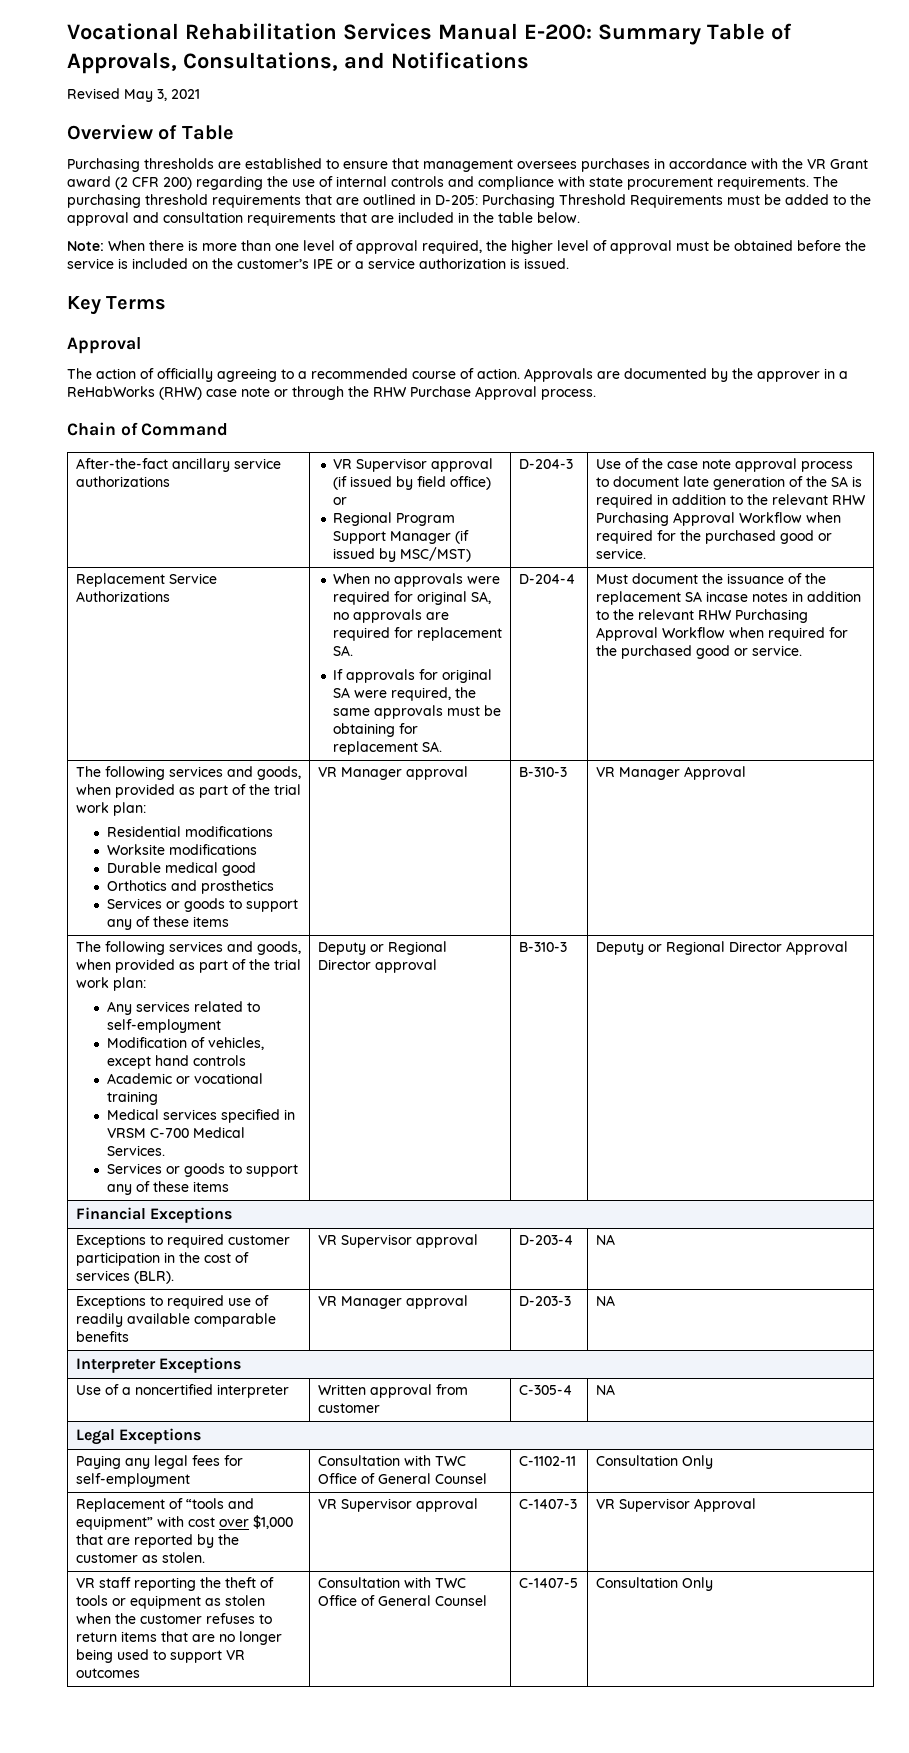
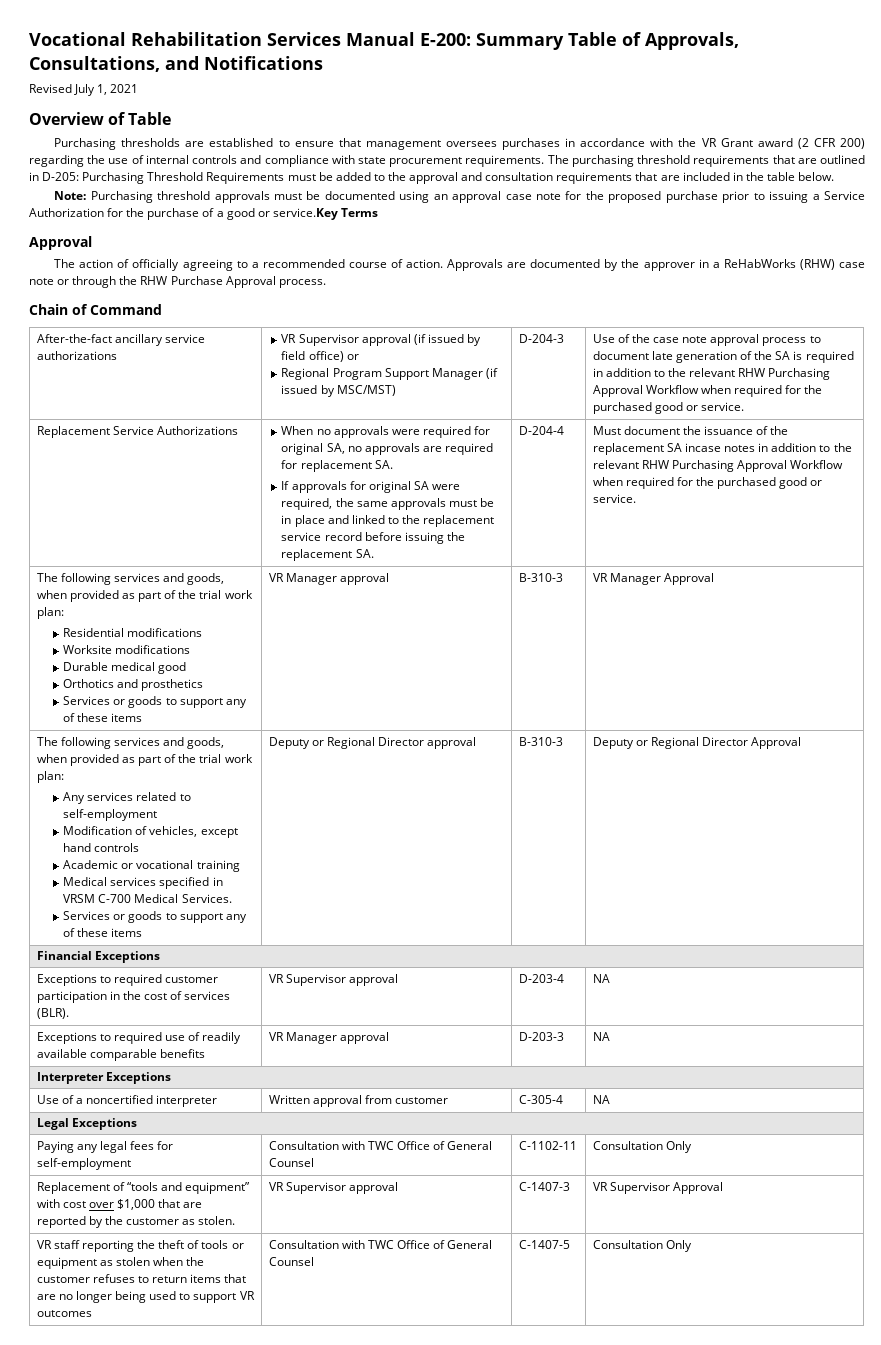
- Revised May 3, 2021
+ Revised July 1, 2021
- Note: When there is more than one level of approval required, the higher level of approval must be obtained before the service is included on the customer’s IPE or a service authorization is issued.
- Key Terms
+ Note: Purchasing threshold approvals must be documented using an approval case note for the proposed purchase prior to issuing a Service Authorization for the purchase of a good or service.Key Terms
- If approvals for original SA were required, the same approvals must be obtaining for replacement SA.
+ If approvals for original SA were required, the same approvals must be in place and linked to the replacement service record before issuing the replacement SA.

